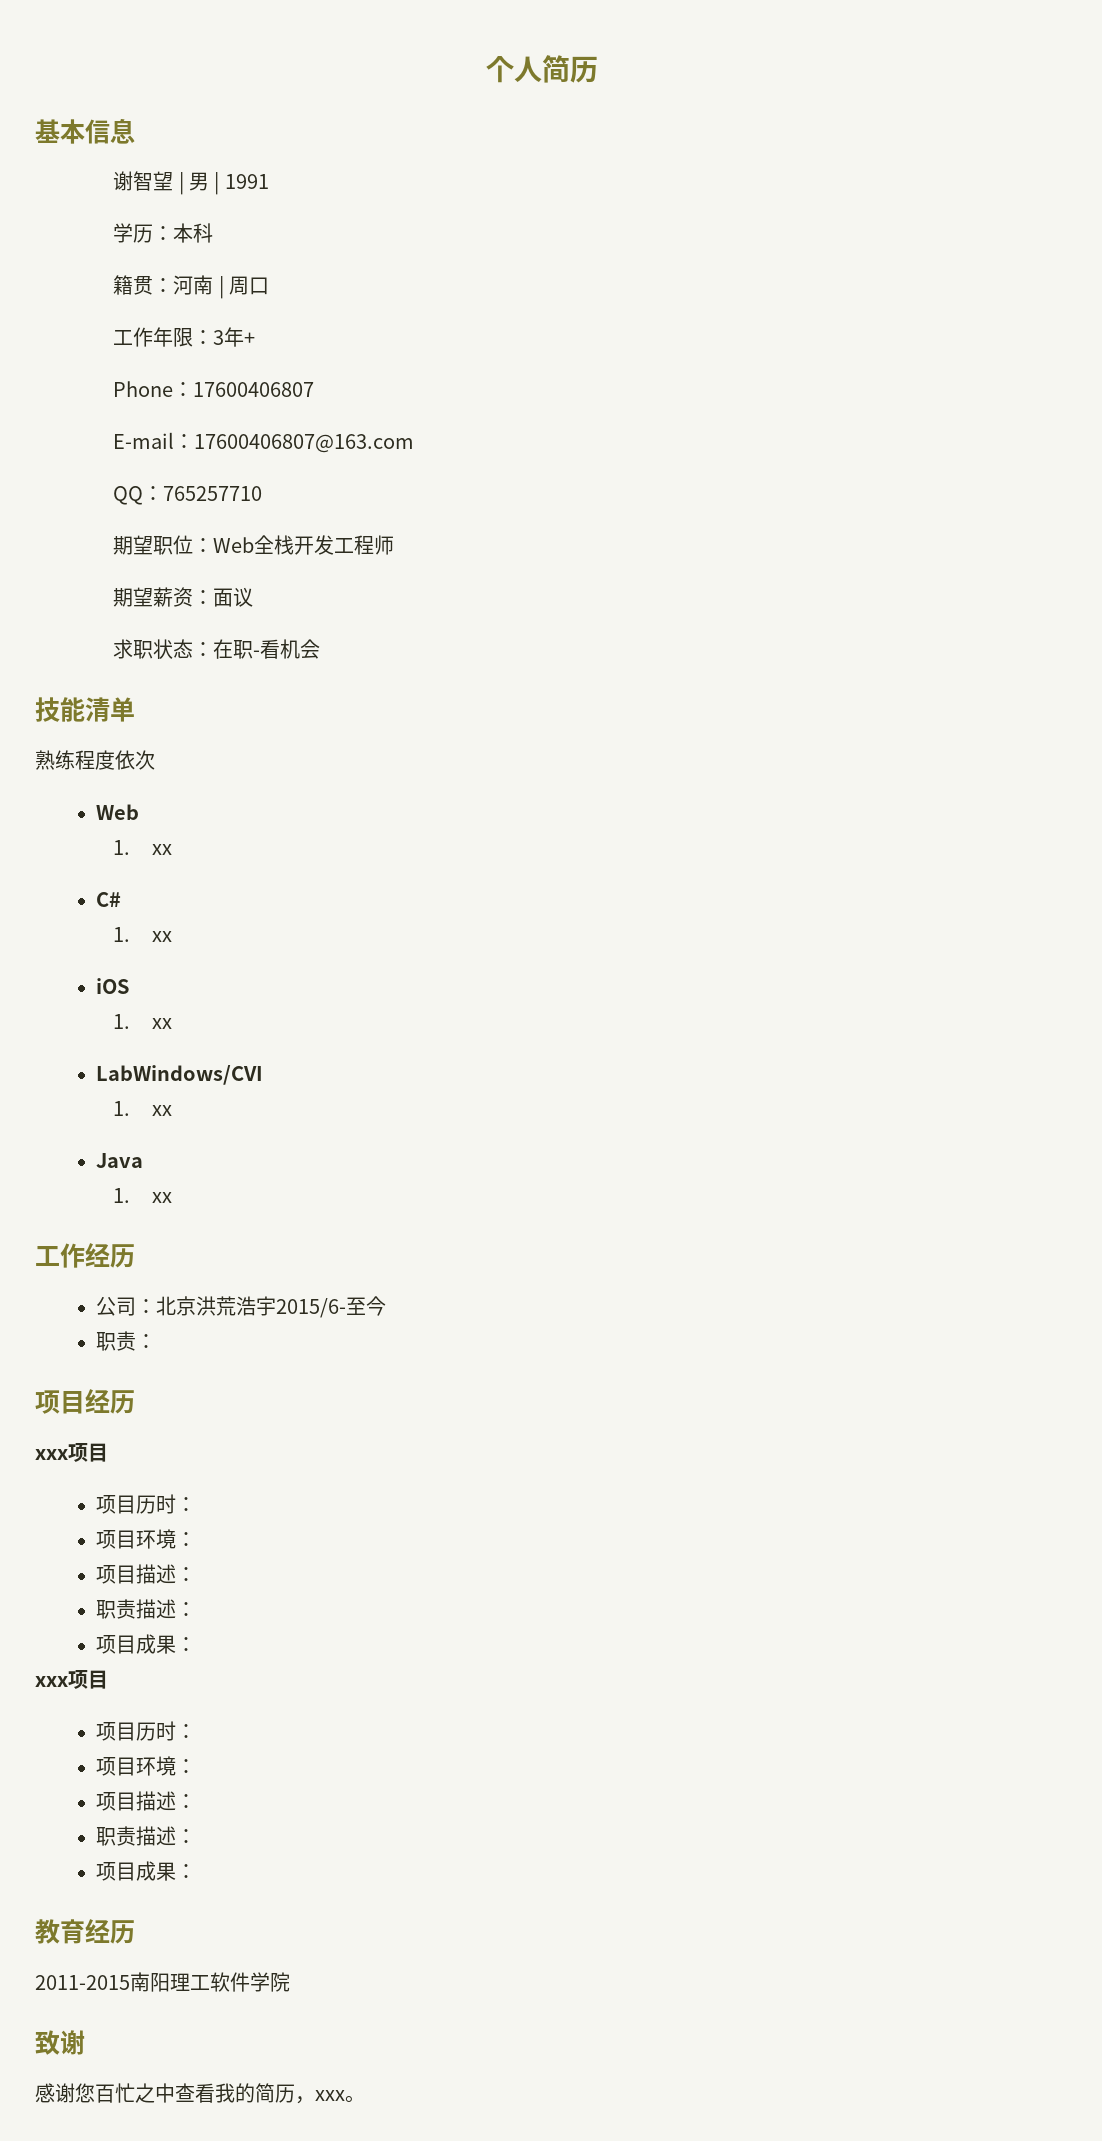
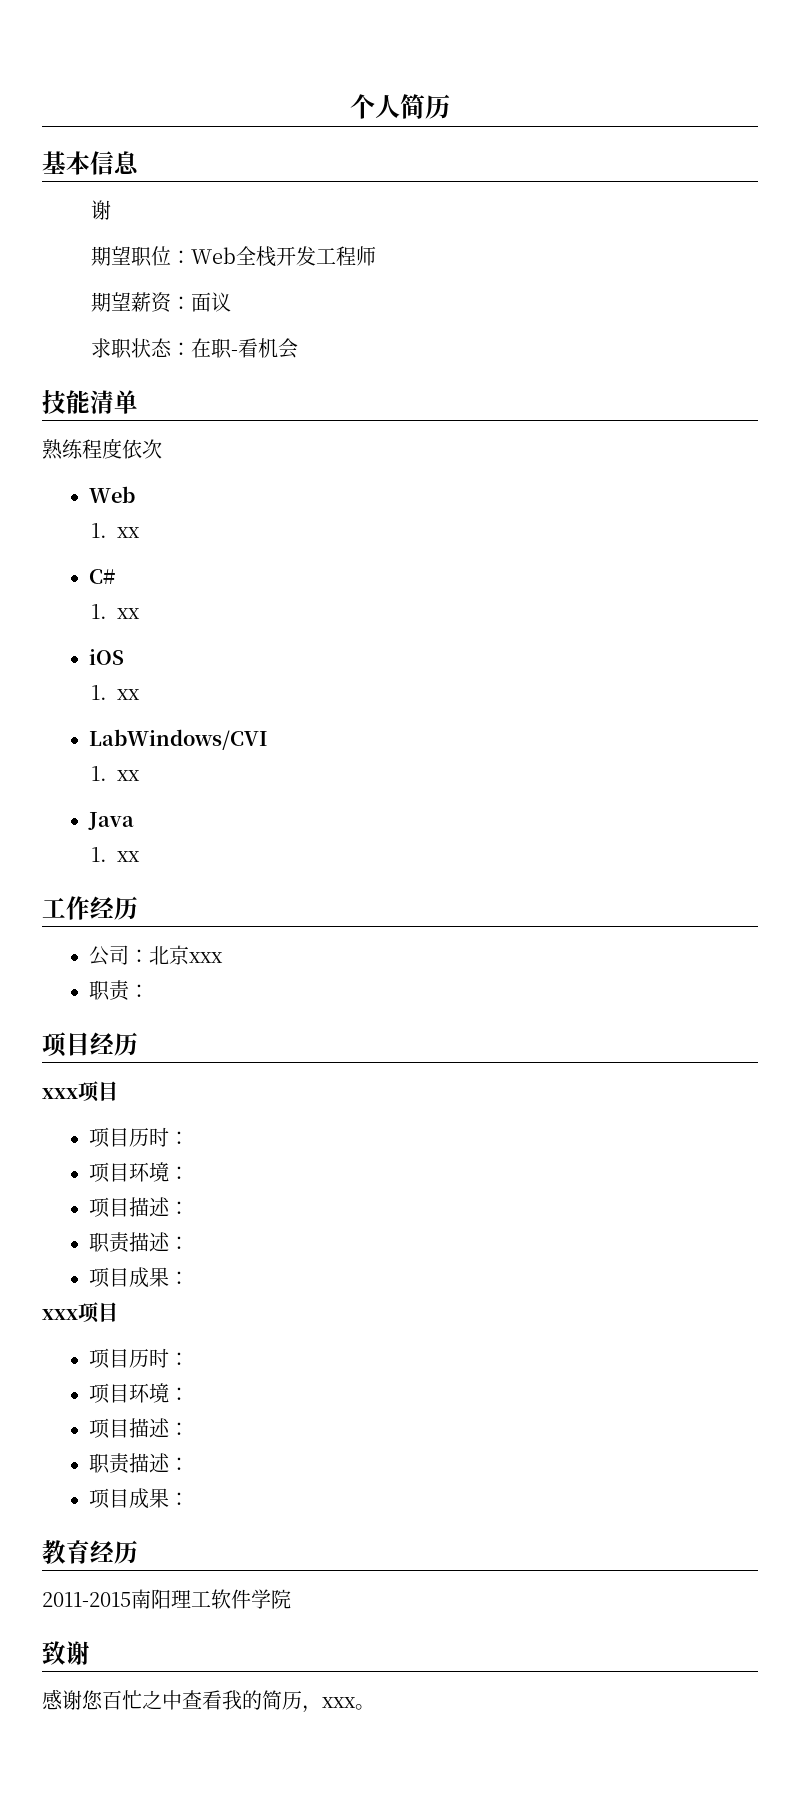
  基本信息
- 谢智望 | 男 | 1991
- 学历：本科
- 籍贯：河南 | 周口
- 工作年限：3年+
- Phone：17600406807
- E-mail：17600406807@163.com
- QQ：765257710
+ 谢
- 公司：北京洪荒浩宇2015/6-至今
+ 公司：北京xxx

